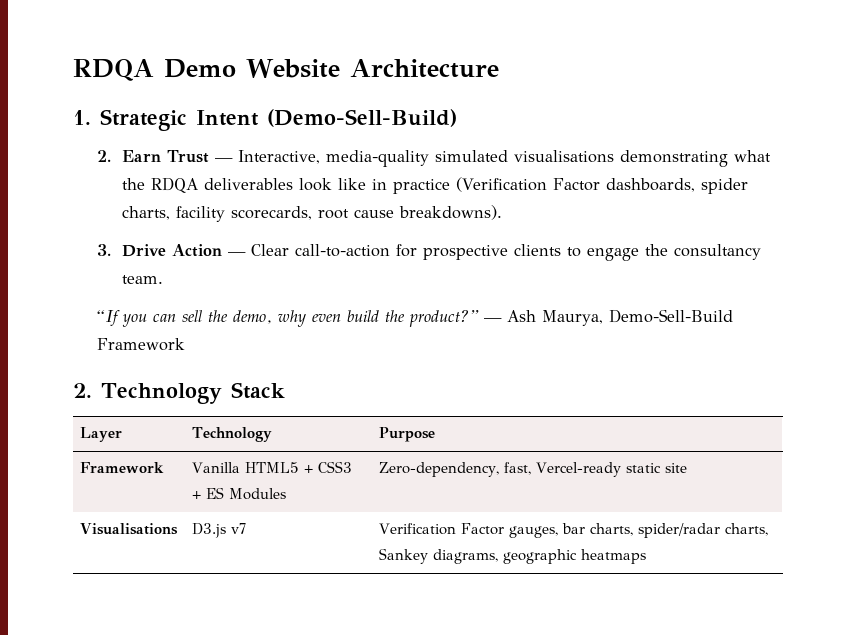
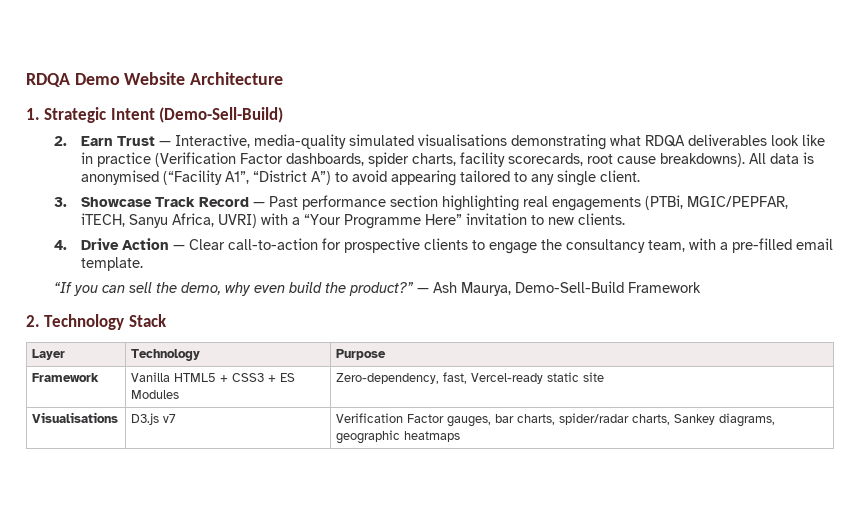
- 2. Earn Trust — Interactive, media-quality simulated visualisations demonstrating what the RDQA deliverables look like in practice (Verification Factor dashboards, spider charts, facility scorecards, root cause breakdowns).
- 3. Drive Action — Clear call-to-action for prospective clients to engage the consultancy team.
+ 2. Earn Trust — Interactive, media-quality simulated visualisations demonstrating what RDQA deliverables look like in practice (Verification Factor dashboards, spider charts, facility scorecards, root cause breakdowns). All data is anonymised (“Facility A1”, “District A”) to avoid appearing tailored to any single client.
+ 3. Showcase Track Record — Past performance section highlighting real engagements (PTBi, MGIC/PEPFAR, iTECH, Sanyu Africa, UVRI) with a “Your Programme Here” invitation to new clients.
+ 4. Drive Action — Clear call-to-action for prospective clients to engage the consultancy team, with a pre-filled email template.

